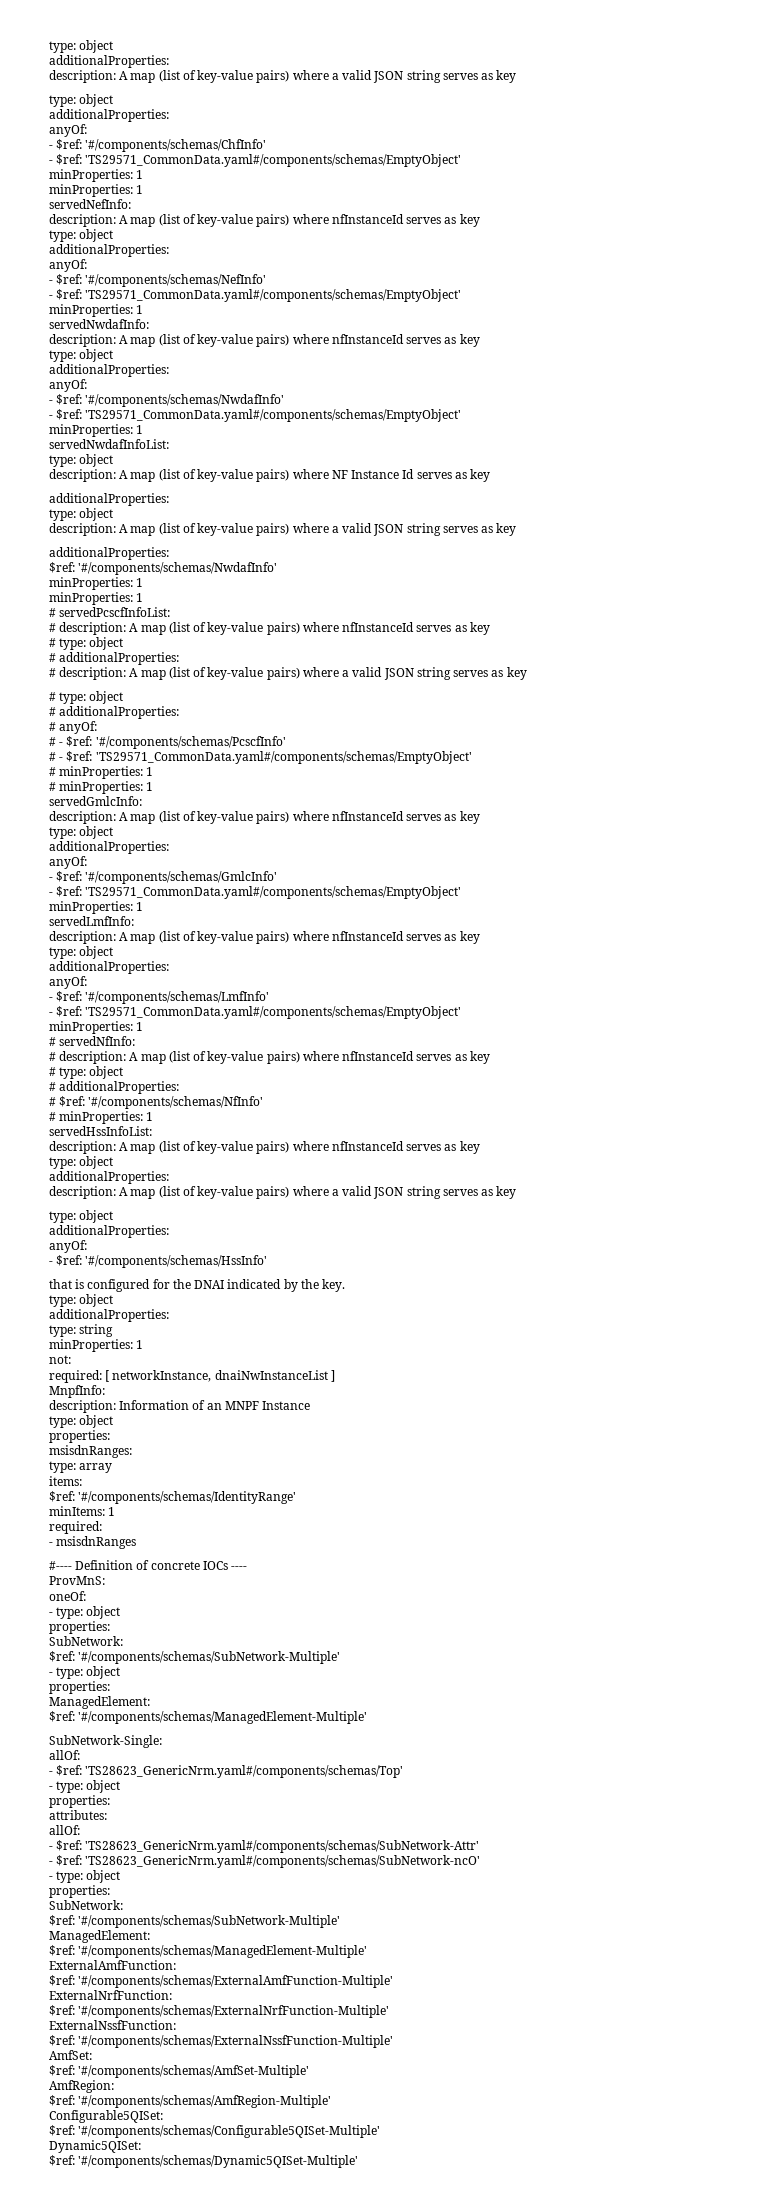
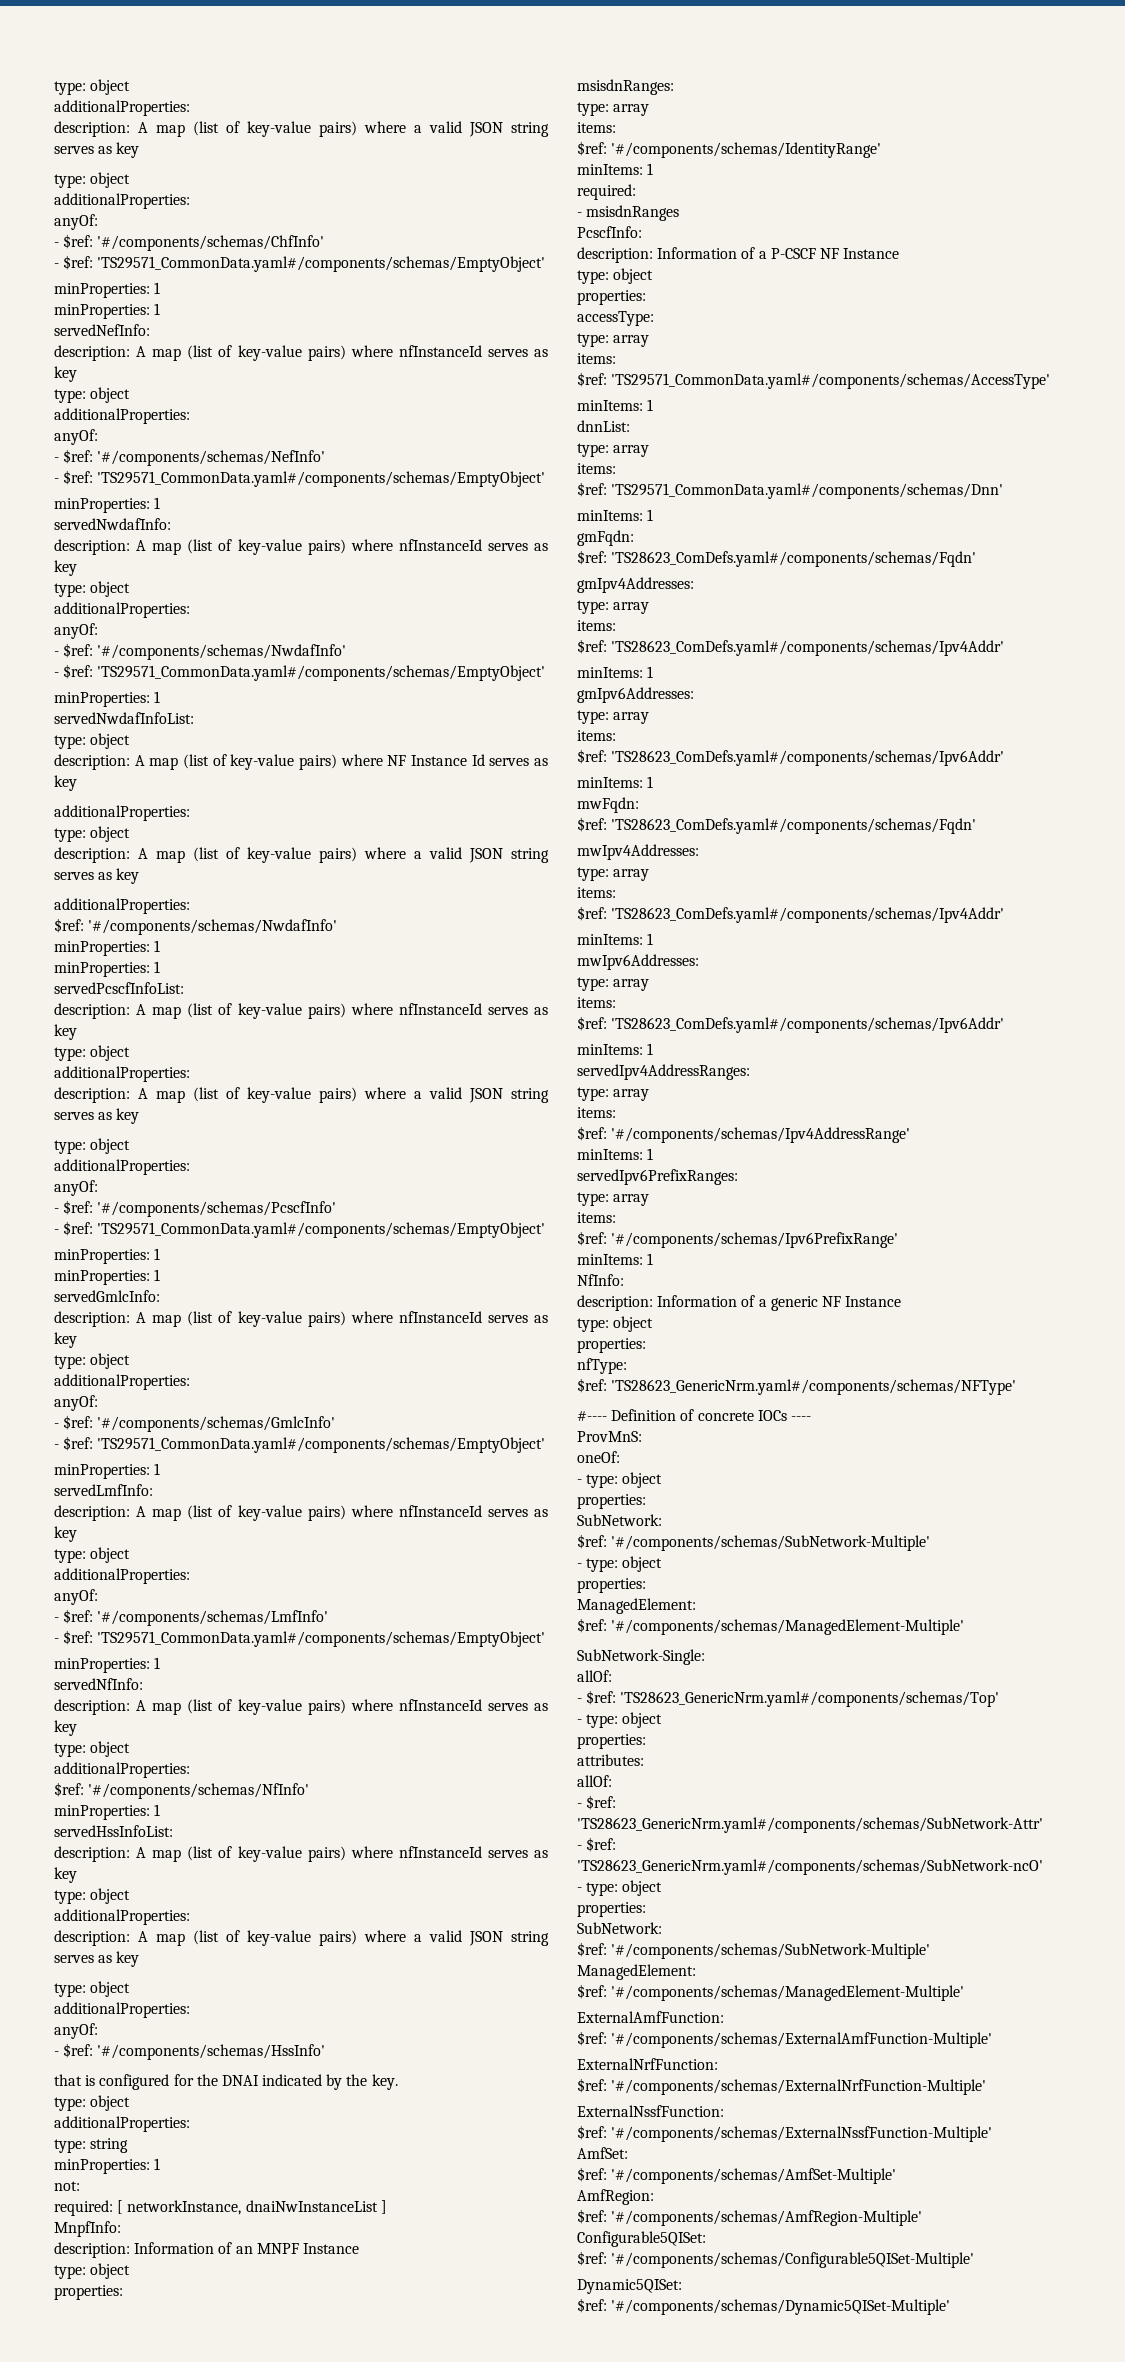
- # servedPcscfInfoList:
- # description: A map (list of key-value pairs) where nfInstanceId serves as key
- # type: object
- # additionalProperties:
- # description: A map (list of key-value pairs) where a valid JSON string serves as key
- # type: object
- # additionalProperties:
- # anyOf:
- # - $ref: '#/components/schemas/PcscfInfo'
- # - $ref: 'TS29571_CommonData.yaml#/components/schemas/EmptyObject'
- # minProperties: 1
- # minProperties: 1
+ servedPcscfInfoList:
+ description: A map (list of key-value pairs) where nfInstanceId serves as key
+ type: object
+ additionalProperties:
+ description: A map (list of key-value pairs) where a valid JSON string serves as key
+ type: object
+ additionalProperties:
+ anyOf:
+ - $ref: '#/components/schemas/PcscfInfo'
+ - $ref: 'TS29571_CommonData.yaml#/components/schemas/EmptyObject'
+ minProperties: 1
+ minProperties: 1
- # servedNfInfo:
- # description: A map (list of key-value pairs) where nfInstanceId serves as key
- # type: object
- # additionalProperties:
- # $ref: '#/components/schemas/NfInfo'
- # minProperties: 1
+ servedNfInfo:
+ description: A map (list of key-value pairs) where nfInstanceId serves as key
+ type: object
+ additionalProperties:
+ $ref: '#/components/schemas/NfInfo'
+ minProperties: 1
+ PcscfInfo:
+ description: Information of a P-CSCF NF Instance
+ type: object
+ properties:
+ accessType:
+ type: array
+ items:
+ $ref: 'TS29571_CommonData.yaml#/components/schemas/AccessType'
+ minItems: 1
+ dnnList:
+ type: array
+ items:
+ $ref: 'TS29571_CommonData.yaml#/components/schemas/Dnn'
+ minItems: 1
+ gmFqdn:
+ $ref: 'TS28623_ComDefs.yaml#/components/schemas/Fqdn'
+ gmIpv4Addresses:
+ type: array
+ items:
+ $ref: 'TS28623_ComDefs.yaml#/components/schemas/Ipv4Addr'
+ minItems: 1
+ gmIpv6Addresses:
+ type: array
+ items:
+ $ref: 'TS28623_ComDefs.yaml#/components/schemas/Ipv6Addr'
+ minItems: 1
+ mwFqdn:
+ $ref: 'TS28623_ComDefs.yaml#/components/schemas/Fqdn'
+ mwIpv4Addresses:
+ type: array
+ items:
+ $ref: 'TS28623_ComDefs.yaml#/components/schemas/Ipv4Addr'
+ minItems: 1
+ mwIpv6Addresses:
+ type: array
+ items:
+ $ref: 'TS28623_ComDefs.yaml#/components/schemas/Ipv6Addr'
+ minItems: 1
+ servedIpv4AddressRanges:
+ type: array
+ items:
+ $ref: '#/components/schemas/Ipv4AddressRange'
+ minItems: 1
+ servedIpv6PrefixRanges:
+ type: array
+ items:
+ $ref: '#/components/schemas/Ipv6PrefixRange'
+ minItems: 1
+ NfInfo:
+ description: Information of a generic NF Instance
+ type: object
+ properties:
+ nfType:
+ $ref: 'TS28623_GenericNrm.yaml#/components/schemas/NFType'

